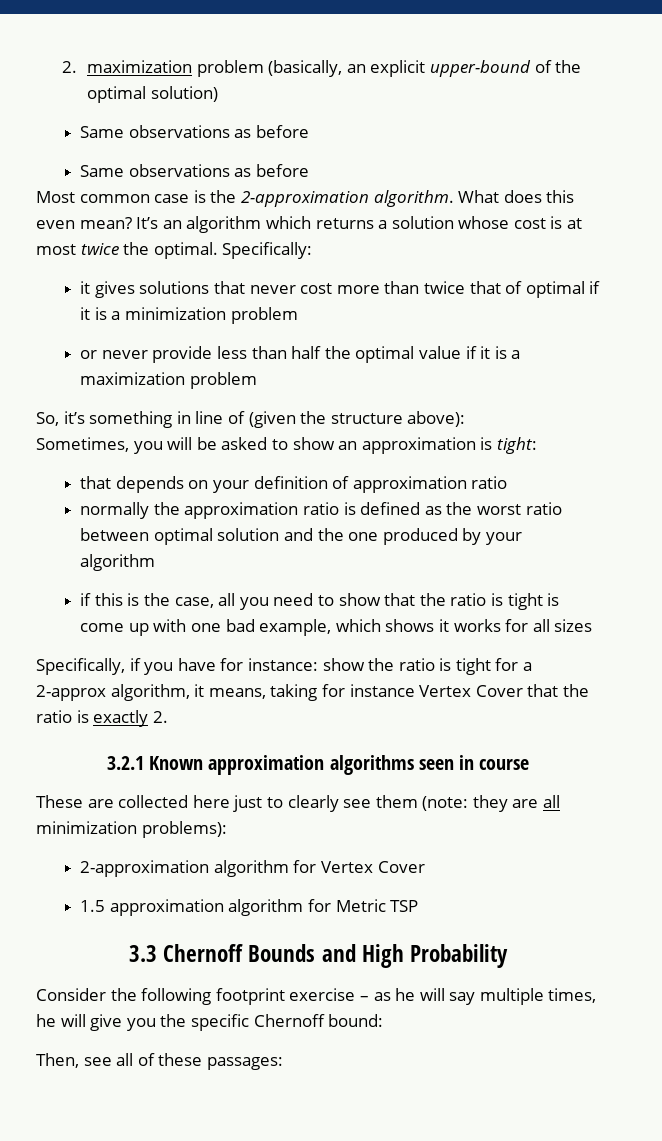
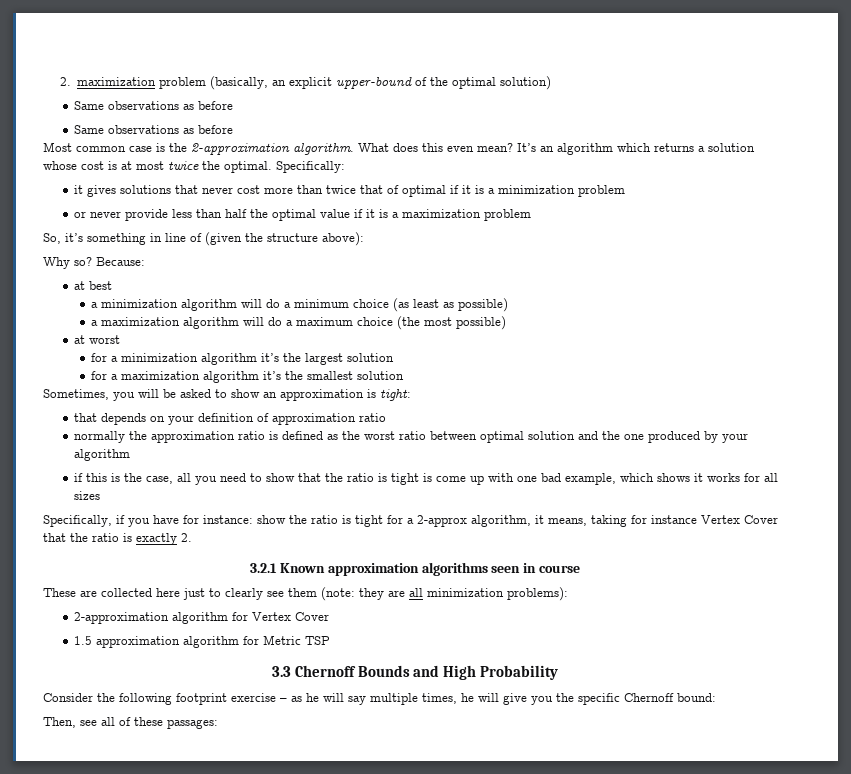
+ Why so? Because:
+ at best
+ a minimization algorithm will do a minimum choice (as least as possible)
+ a maximization algorithm will do a maximum choice (the most possible)
+ at worst
+ for a minimization algorithm it’s the largest solution
+ for a maximization algorithm it’s the smallest solution

